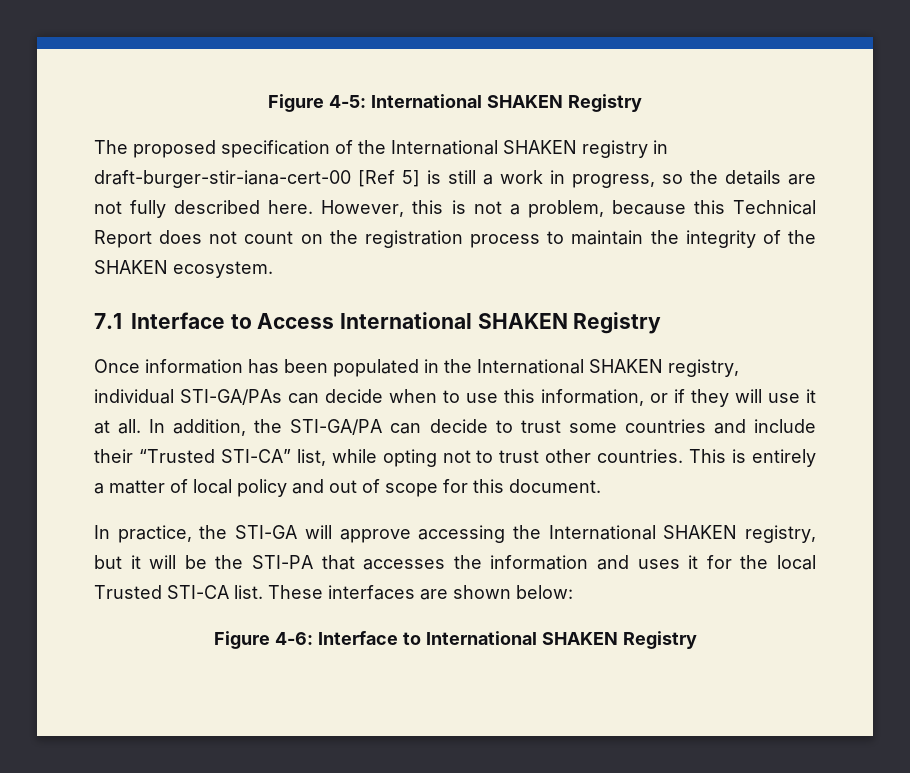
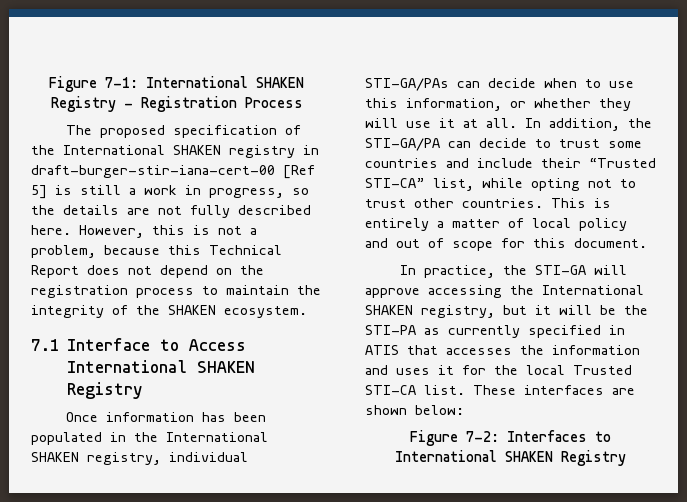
- Figure 4-5: International SHAKEN Registry
+ Figure 7-1: International SHAKEN Registry - Registration Process
- However, this is not a problem, because this Technical Report does not count on the registration process to maintain the integrity of the SHAKEN ecosystem.
+ However, this is not a problem, because this Technical Report does not depend on the registration process to maintain the integrity of the SHAKEN ecosystem.
- Once information has been populated in the International SHAKEN registry, individual STI-GA/PAs can decide when to use this information, or if they will use it at all.
+ Once information has been populated in the International SHAKEN registry, individual STI-GA/PAs can decide when to use this information, or whether they will use it at all.
- In practice, the STI-GA will approve accessing the International SHAKEN registry, but it will be the STI-PA that accesses the information and uses it for the local Trusted STI-CA list.
+ In practice, the STI-GA will approve accessing the International SHAKEN registry, but it will be the STI-PA as currently specified in ATIS that accesses the information and uses it for the local Trusted STI-CA list.
- Figure 4-6: Interface to International SHAKEN Registry
+ Figure 7-2: Interfaces to International SHAKEN Registry

